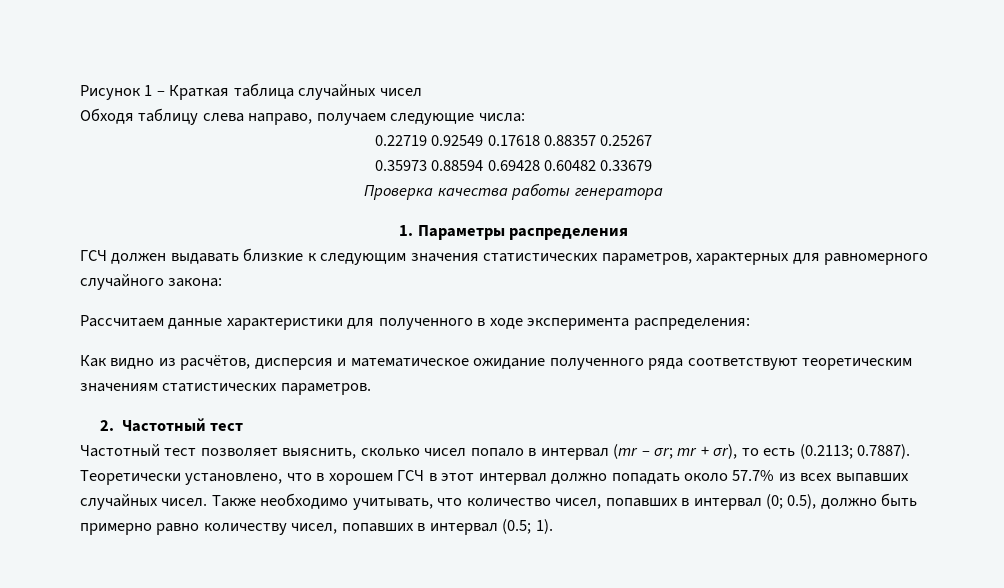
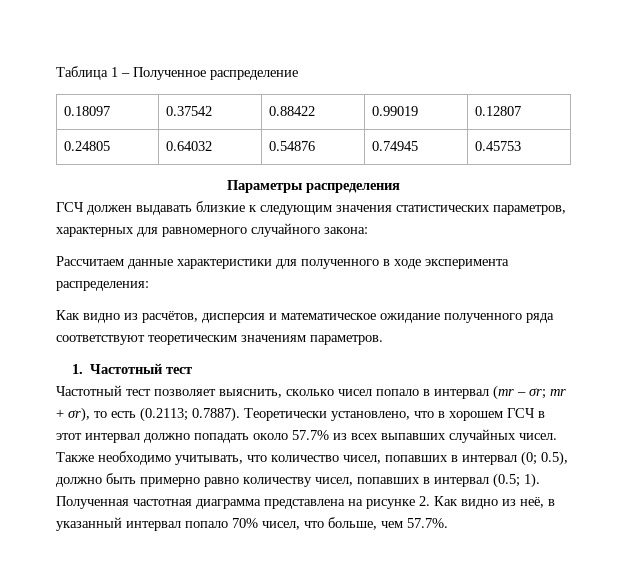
- Рисунок 1 – Краткая таблица случайных чисел
- Обходя таблицу слева направо, получаем следующие числа:
- 0.22719 0.92549 0.17618 0.88357 0.25267
- 0.35973 0.88594 0.69428 0.60482 0.33679
- Проверка качества работы генератора
- 1. Параметры распределения
+ Таблица 1 – Полученное распределение
+ 0.18097 | 0.37542 | 0.88422 | 0.99019 | 0.12807
+ 0.24805 | 0.64032 | 0.54876 | 0.74945 | 0.45753
+ Параметры распределения
- Как видно из расчётов, дисперсия и математическое ожидание полученного ряда соответствуют теоретическим значениям статистических параметров.
+ Как видно из расчётов, дисперсия и математическое ожидание полученного ряда соответствуют теоретическим значениям параметров.
- 2. Частотный тест
+ 1. Частотный тест
+ Полученная частотная диаграмма представлена на рисунке 2. Как видно из неё, в указанный интервал попало 70% чисел, что больше, чем 57.7%.

